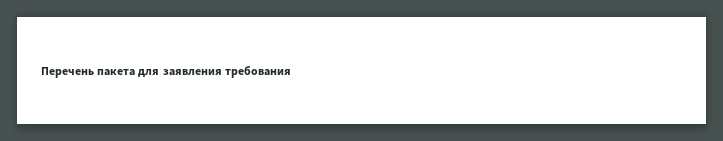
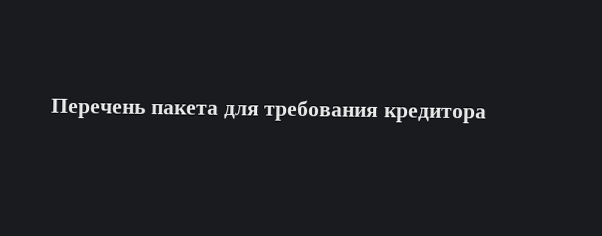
- Перечень пакета для заявления требования
+ Перечень пакета для требования кредитора

